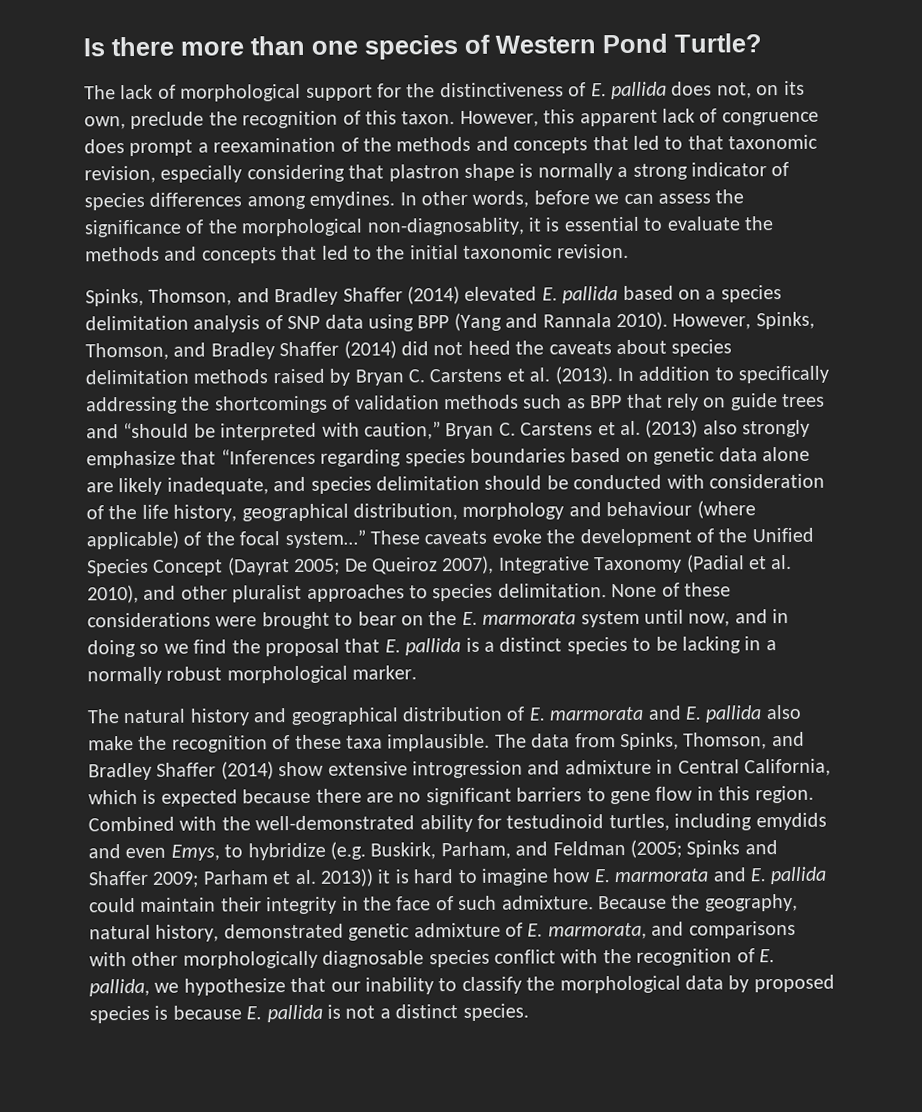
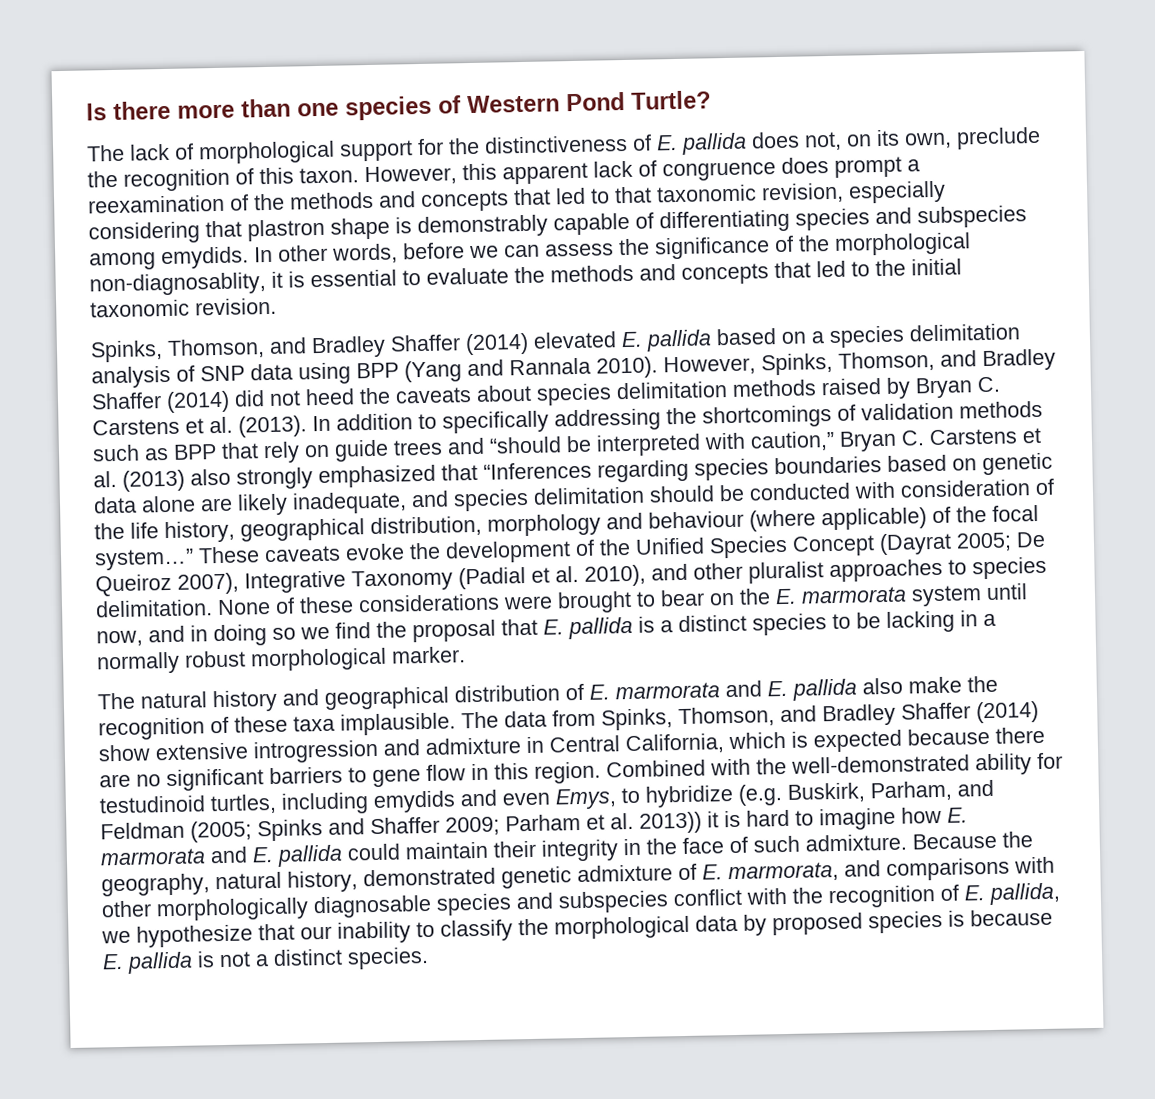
- However, this apparent lack of congruence does prompt a reexamination of the methods and concepts that led to that taxonomic revision, especially considering that plastron shape is normally a strong indicator of species differences among emydines.
+ However, this apparent lack of congruence does prompt a reexamination of the methods and concepts that led to that taxonomic revision, especially considering that plastron shape is demonstrably capable of differentiating species and subspecies among emydids.
- In addition to specifically addressing the shortcomings of validation methods such as BPP that rely on guide trees and “should be interpreted with caution,” Bryan C. Carstens et al. (2013) also strongly emphasize that “Inferences regarding species boundaries based on genetic data alone are likely inadequate, and species delimitation should be conducted with consideration of the life history, geographical distribution, morphology and behaviour (where applicable) of the focal system…”
+ In addition to specifically addressing the shortcomings of validation methods such as BPP that rely on guide trees and “should be interpreted with caution,” Bryan C. Carstens et al. (2013) also strongly emphasized that “Inferences regarding species boundaries based on genetic data alone are likely inadequate, and species delimitation should be conducted with consideration of the life history, geographical distribution, morphology and behaviour (where applicable) of the focal system…”
- Because the geography, natural history, demonstrated genetic admixture of E. marmorata, and comparisons with other morphologically diagnosable species conflict with the recognition of E. pallida, we hypothesize that our inability to classify the morphological data by proposed species is because E. pallida is not a distinct species.
+ Because the geography, natural history, demonstrated genetic admixture of E. marmorata, and comparisons with other morphologically diagnosable species and subspecies conflict with the recognition of E. pallida, we hypothesize that our inability to classify the morphological data by proposed species is because E. pallida is not a distinct species.

